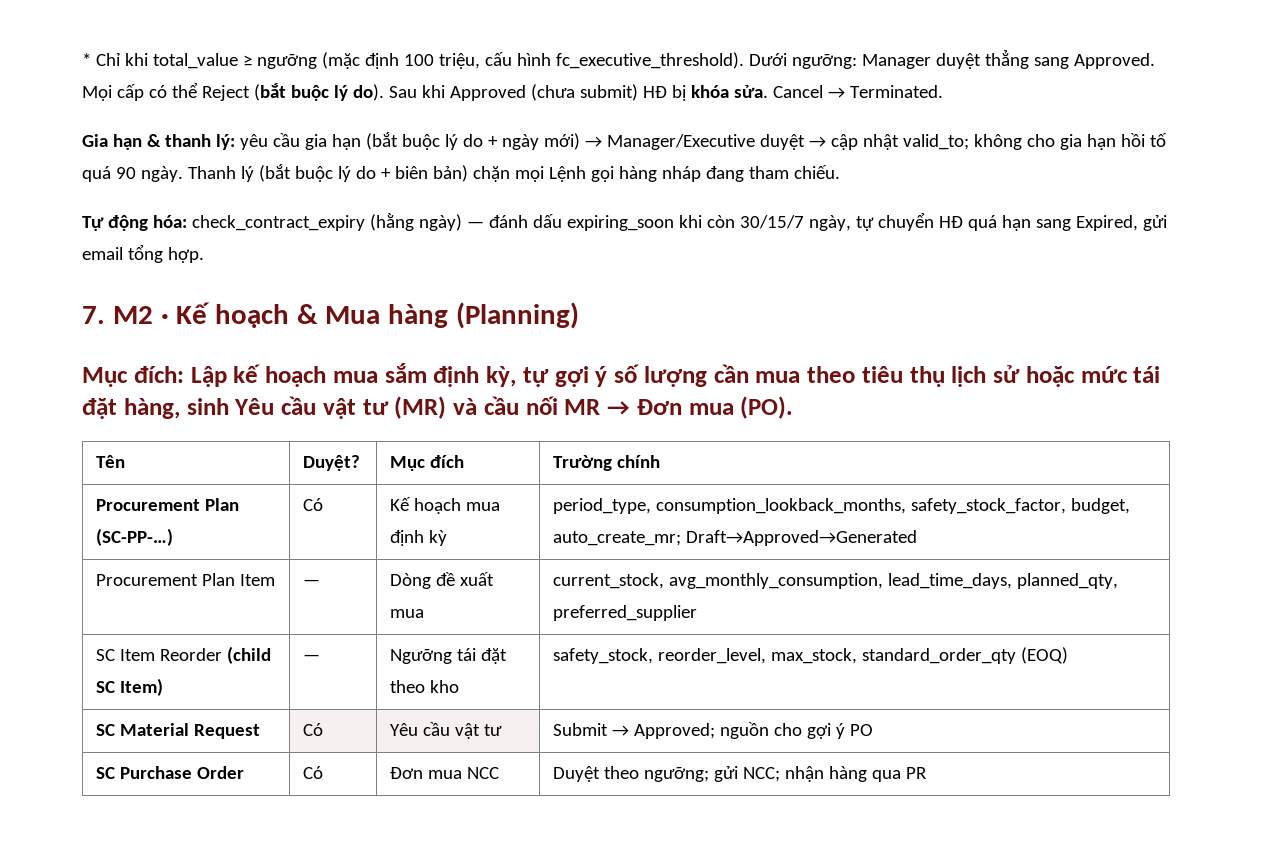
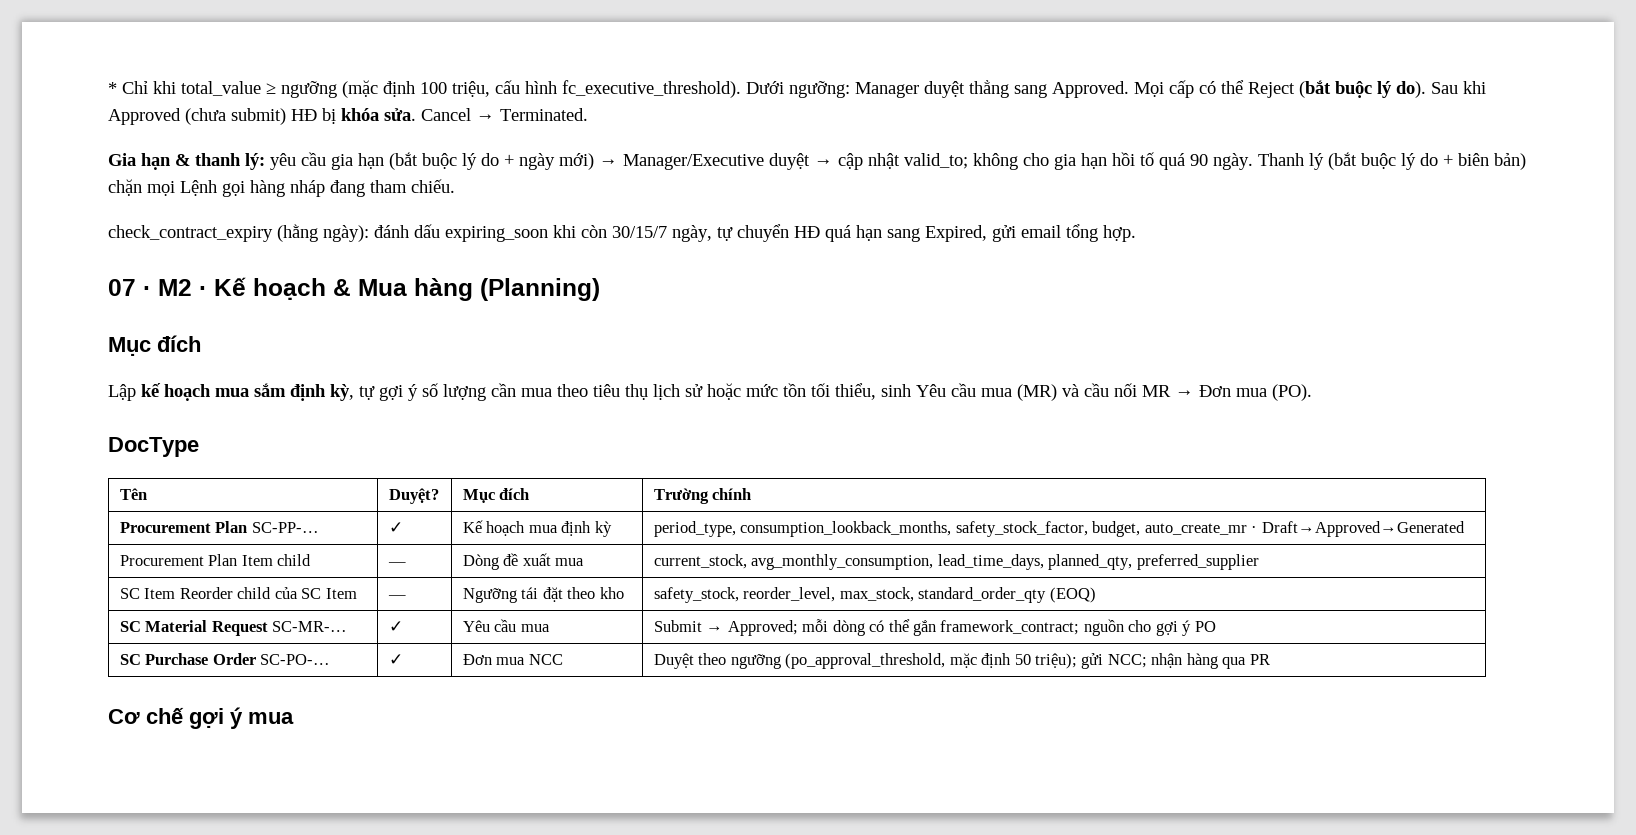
- Tự động hóa: check_contract_expiry (hằng ngày) — đánh dấu expiring_soon khi còn 30/15/7 ngày, tự chuyển HĐ quá hạn sang Expired, gửi email tổng hợp.
+ check_contract_expiry (hằng ngày): đánh dấu expiring_soon khi còn 30/15/7 ngày, tự chuyển HĐ quá hạn sang Expired, gửi email tổng hợp.
- 7. M2 · Kế hoạch & Mua hàng (Planning)
- Mục đích: Lập kế hoạch mua sắm định kỳ, tự gợi ý số lượng cần mua theo tiêu thụ lịch sử hoặc mức tái đặt hàng, sinh Yêu cầu vật tư (MR) và cầu nối MR → Đơn mua (PO).
+ 07 · M2 · Kế hoạch & Mua hàng (Planning)
+ Mục đích
+ Lập kế hoạch mua sắm định kỳ, tự gợi ý số lượng cần mua theo tiêu thụ lịch sử hoặc mức tồn tối thiểu, sinh Yêu cầu mua (MR) và cầu nối MR → Đơn mua (PO).
+ DocType
- Procurement Plan (SC-PP-…) | Có | Kế hoạch mua định kỳ | period_type, consumption_lookback_months, safety_stock_factor, budget, auto_create_mr; Draft→Approved→Generated
+ Procurement Plan SC-PP-… | ✓ | Kế hoạch mua định kỳ | period_type, consumption_lookback_months, safety_stock_factor, budget, auto_create_mr · Draft→Approved→Generated
- Procurement Plan Item | — | Dòng đề xuất mua | current_stock, avg_monthly_consumption, lead_time_days, planned_qty, preferred_supplier
+ Procurement Plan Item child | — | Dòng đề xuất mua | current_stock, avg_monthly_consumption, lead_time_days, planned_qty, preferred_supplier
- SC Item Reorder (child SC Item) | — | Ngưỡng tái đặt theo kho | safety_stock, reorder_level, max_stock, standard_order_qty (EOQ)
+ SC Item Reorder child của SC Item | — | Ngưỡng tái đặt theo kho | safety_stock, reorder_level, max_stock, standard_order_qty (EOQ)
- SC Material Request | Có | Yêu cầu vật tư | Submit → Approved; nguồn cho gợi ý PO
+ SC Material Request SC-MR-… | ✓ | Yêu cầu mua | Submit → Approved; mỗi dòng có thể gắn framework_contract; nguồn cho gợi ý PO
- SC Purchase Order | Có | Đơn mua NCC | Duyệt theo ngưỡng; gửi NCC; nhận hàng qua PR
+ SC Purchase Order SC-PO-… | ✓ | Đơn mua NCC | Duyệt theo ngưỡng (po_approval_threshold, mặc định 50 triệu); gửi NCC; nhận hàng qua PR
+ Cơ chế gợi ý mua

